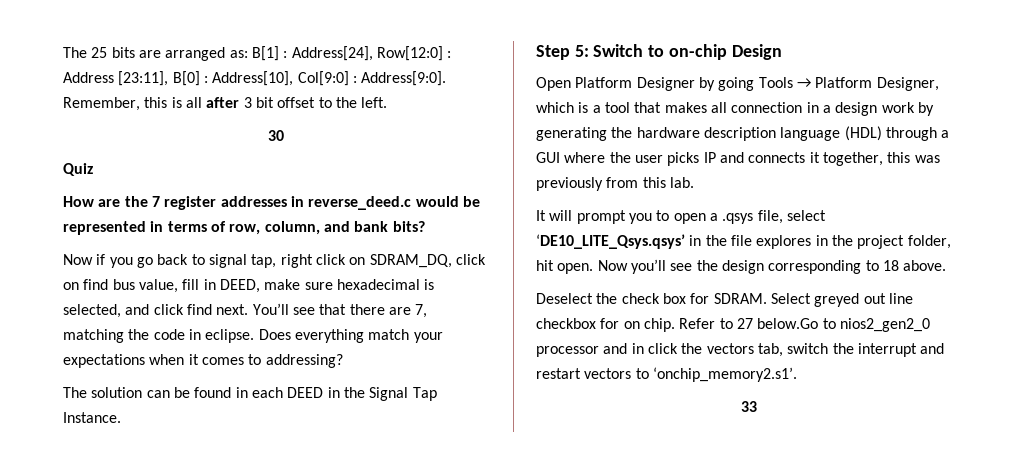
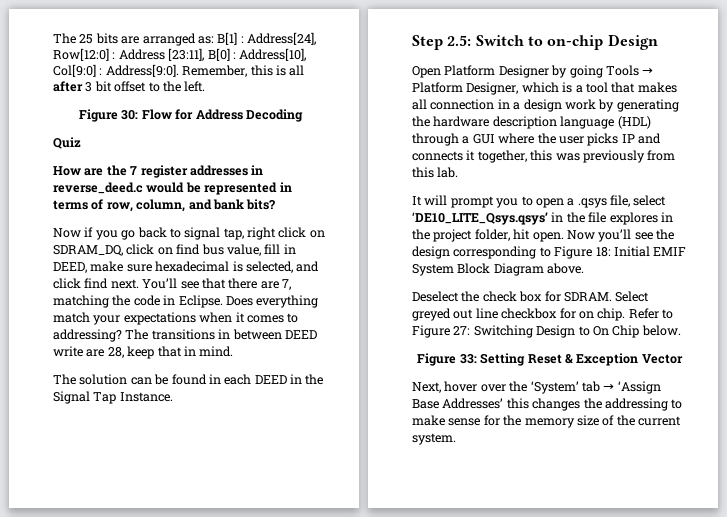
- 30
+ Figure 30: Flow for Address Decoding
- You’ll see that there are 7, matching the code in eclipse.
+ You’ll see that there are 7, matching the code in Eclipse.
+ The transitions in between DEED write are 28, keep that in mind.
- Step 5: Switch to on-chip Design
+ Step 2.5: Switch to on-chip Design
- Now you’ll see the design corresponding to 18 above.
+ Now you’ll see the design corresponding to Figure 18: Initial EMIF System Block Diagram above.
- Refer to 27 below.Go to nios2_gen2_0 processor and in click the vectors tab, switch the interrupt and restart vectors to ‘onchip_memory2.s1’.
- 33
+ Refer to Figure 27: Switching Design to On Chip below.
+ Figure 33: Setting Reset & Exception Vector
+ Next, hover over the ‘System’ tab → ‘Assign Base Addresses’ this changes the addressing to make sense for the memory size of the current system.

